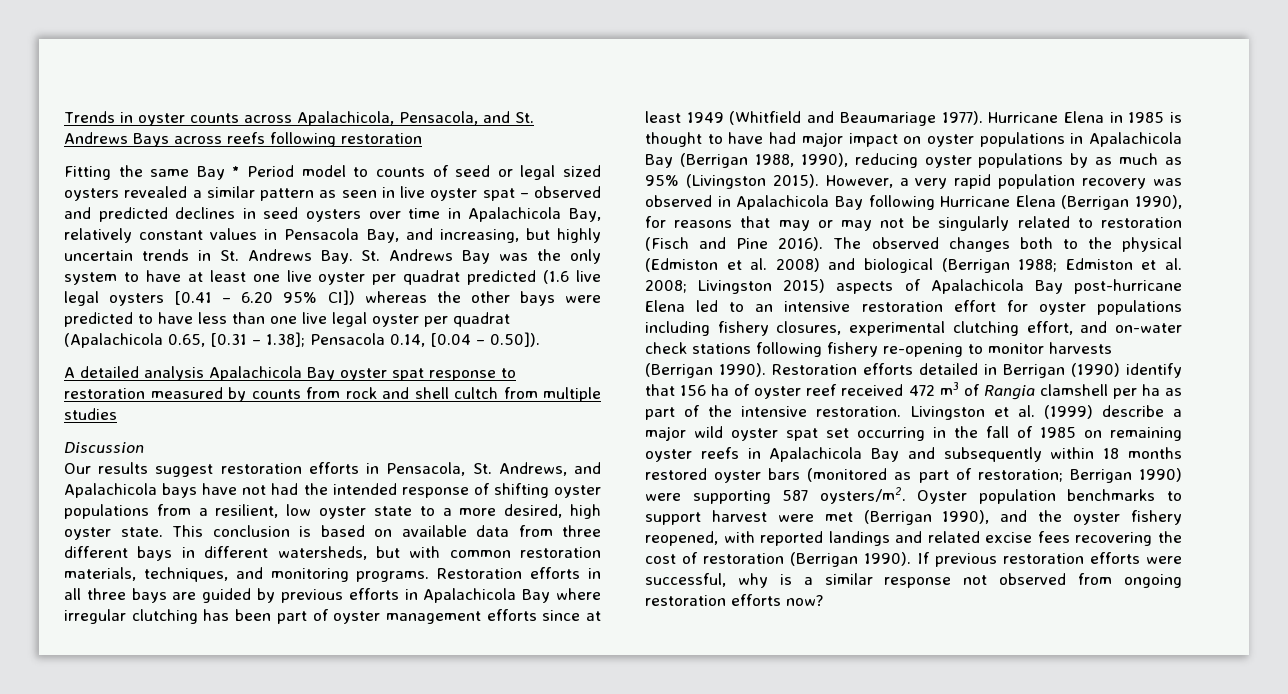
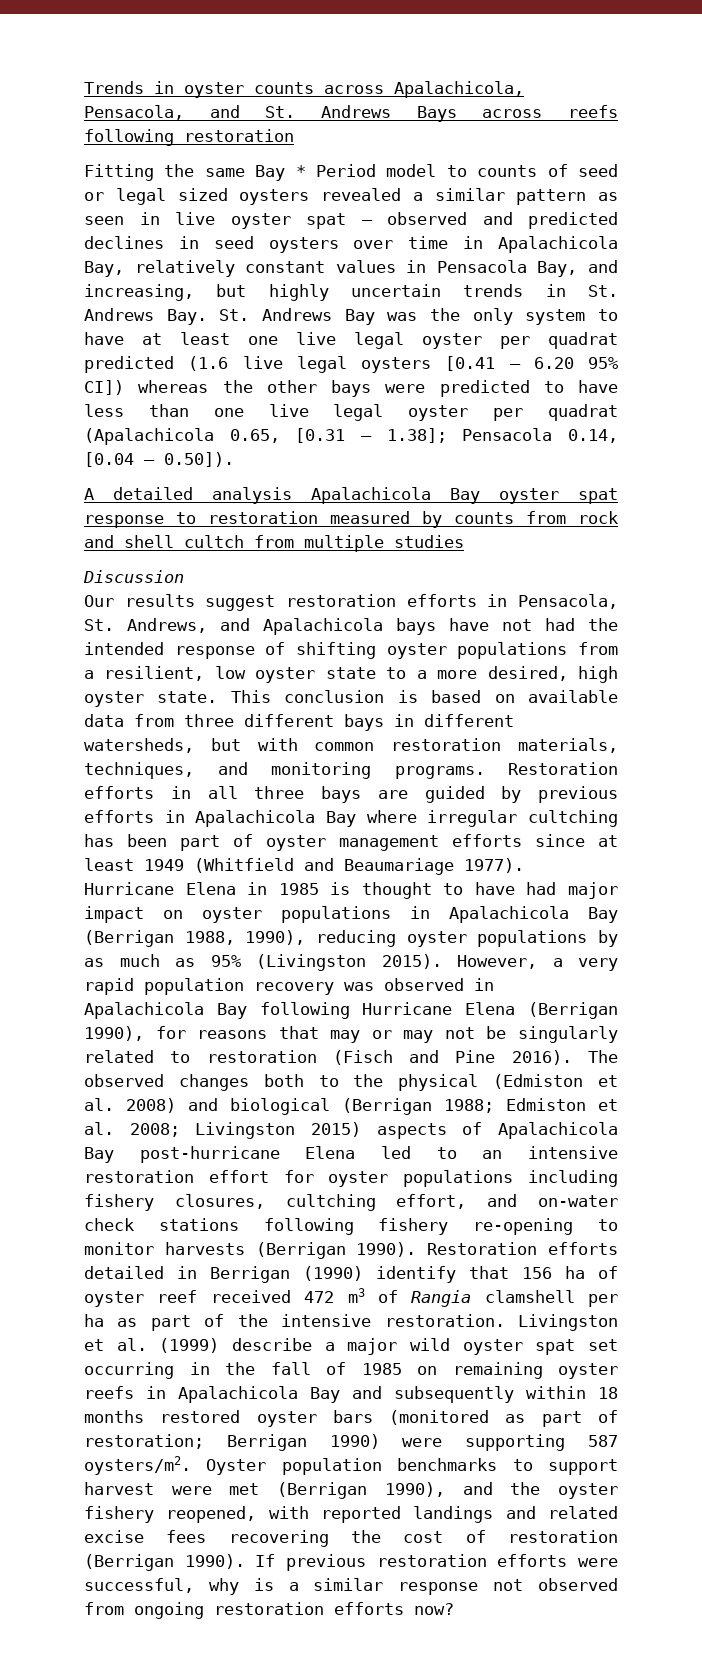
- Fitting the same Bay * Period model to counts of seed or legal sized oysters revealed a similar pattern as seen in live oyster spat – observed and predicted declines in seed oysters over time in Apalachicola Bay, relatively constant values in Pensacola Bay, and increasing, but highly uncertain trends in St. Andrews Bay. St. Andrews Bay was the only system to have at least one live oyster per quadrat predicted (1.6 live legal oysters [0.41 – 6.20 95% CI]) whereas the other bays were predicted to have less than one live legal oyster per quadrat (Apalachicola 0.65, [0.31 – 1.38];
+ Fitting the same Bay * Period model to counts of seed or legal sized oysters revealed a similar pattern as seen in live oyster spat – observed and predicted declines in seed oysters over time in Apalachicola Bay, relatively constant values in Pensacola Bay, and increasing, but highly uncertain trends in St. Andrews Bay. St. Andrews Bay was the only system to have at least one live legal oyster per quadrat predicted (1.6 live legal oysters [0.41 – 6.20 95% CI]) whereas the other bays were predicted to have less than one live legal oyster per quadrat (Apalachicola 0.65, [0.31 – 1.38];
- Restoration efforts in all three bays are guided by previous efforts in Apalachicola Bay where irregular clutching has been part of oyster management efforts since at least 1949 (Whitfield and Beaumariage 1977).
+ Restoration efforts in all three bays are guided by previous efforts in Apalachicola Bay where irregular cultching has been part of oyster management efforts since at least 1949 (Whitfield and Beaumariage 1977).
- The observed changes both to the physical (Edmiston et al. 2008) and biological (Berrigan 1988; Edmiston et al. 2008; Livingston 2015) aspects of Apalachicola Bay post-hurricane Elena led to an intensive restoration effort for oyster populations including fishery closures, experimental clutching effort, and on-water check stations following fishery re-opening to monitor harvests (Berrigan 1990).
+ The observed changes both to the physical (Edmiston et al. 2008) and biological (Berrigan 1988; Edmiston et al. 2008; Livingston 2015) aspects of Apalachicola Bay post-hurricane Elena led to an intensive restoration effort for oyster populations including fishery closures, cultching effort, and on-water check stations following fishery re-opening to monitor harvests (Berrigan 1990).

